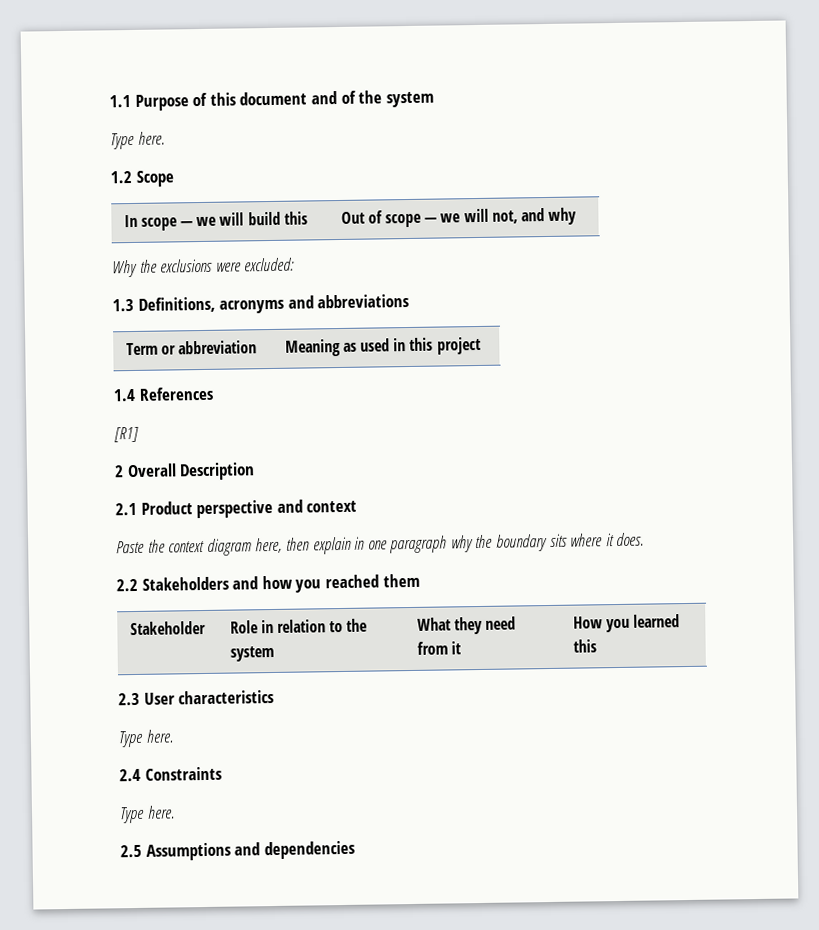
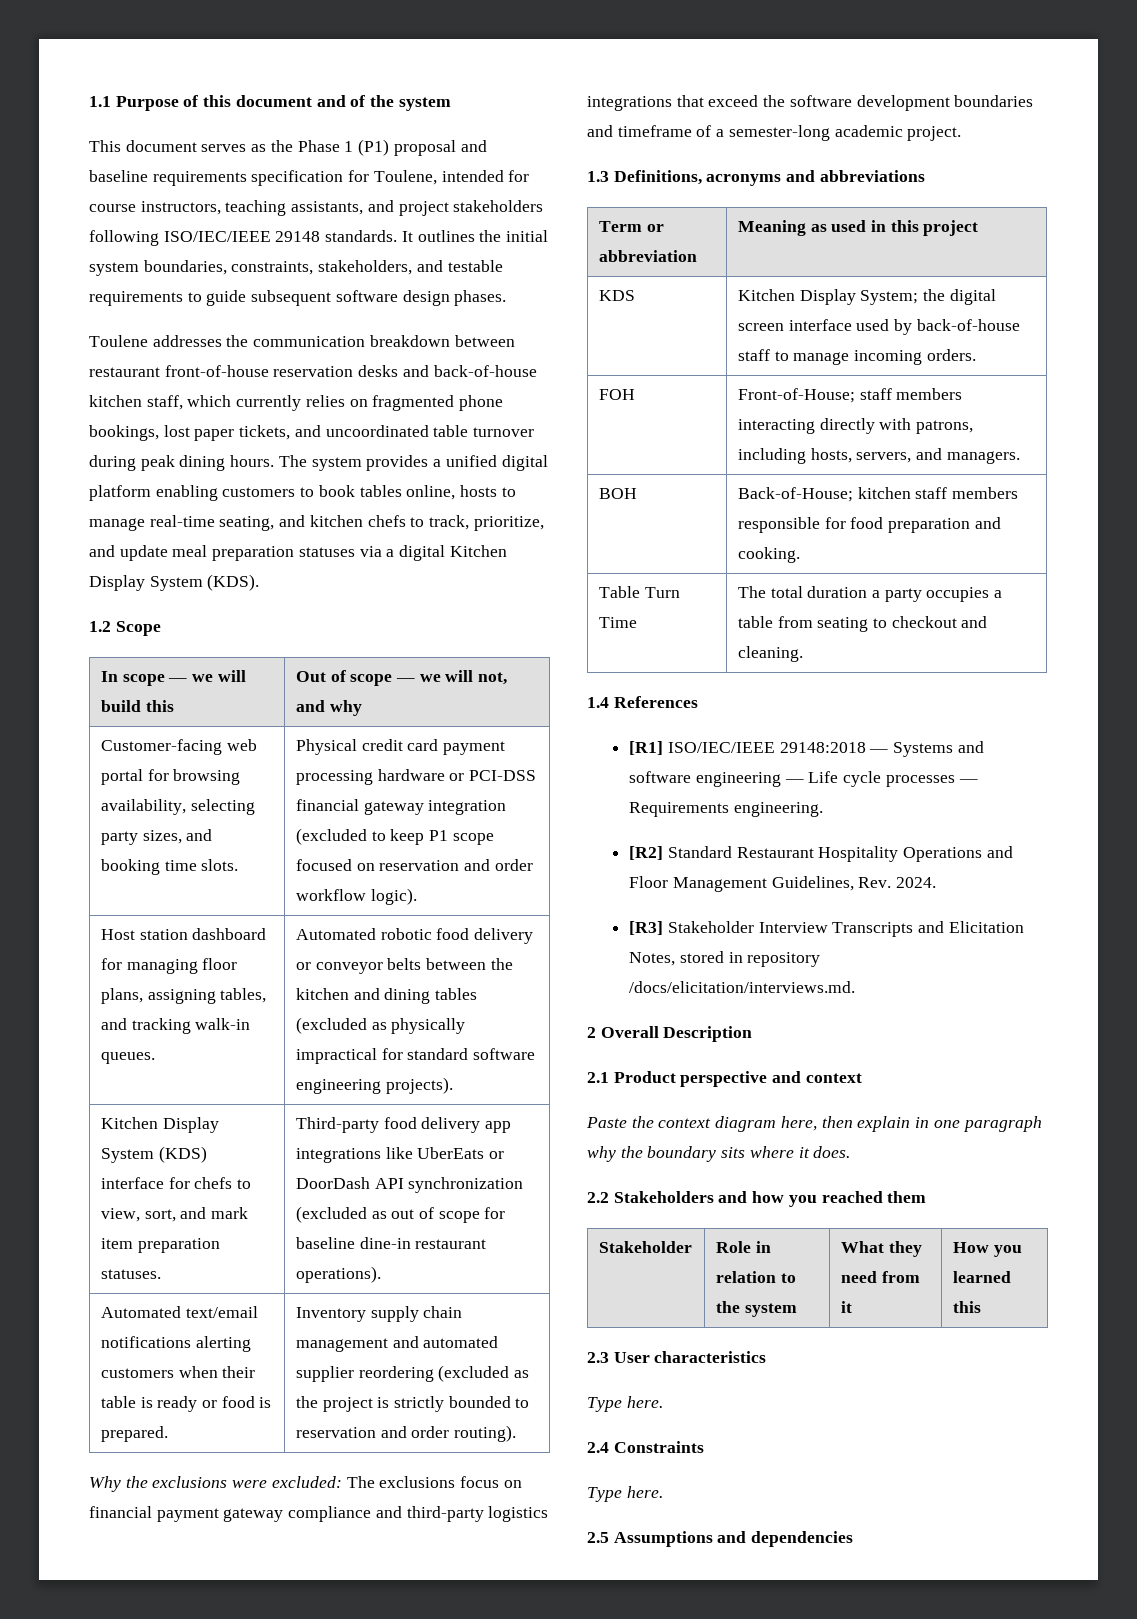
  1.1 Purpose of this document and of the system
- Type here.
+ This document serves as the Phase 1 (P1) proposal and baseline requirements specification for Toulene, intended for course instructors, teaching assistants, and project stakeholders following ISO/IEC/IEEE 29148 standards. It outlines the initial system boundaries, constraints, stakeholders, and testable requirements to guide subsequent software design phases.
+ Toulene addresses the communication breakdown between restaurant front-of-house reservation desks and back-of-house kitchen staff, which currently relies on fragmented phone bookings, lost paper tickets, and uncoordinated table turnover during peak dining hours. The system provides a unified digital platform enabling customers to book tables online, hosts to manage real-time seating, and kitchen chefs to track, prioritize, and update meal preparation statuses via a digital Kitchen Display System (KDS).
+ Customer-facing web portal for browsing availability, selecting party sizes, and booking time slots. | Physical credit card payment processing hardware or PCI-DSS financial gateway integration (excluded to keep P1 scope focused on reservation and order workflow logic).
+ Host station dashboard for managing floor plans, assigning tables, and tracking walk-in queues. | Automated robotic food delivery or conveyor belts between the kitchen and dining tables (excluded as physically impractical for standard software engineering projects).
+ Kitchen Display System (KDS) interface for chefs to view, sort, and mark item preparation statuses. | Third-party food delivery app integrations like UberEats or DoorDash API synchronization (excluded as out of scope for baseline dine-in restaurant operations).
+ Automated text/email notifications alerting customers when their table is ready or food is prepared. | Inventory supply chain management and automated supplier reordering (excluded as the project is strictly bounded to reservation and order routing).
- Why the exclusions were excluded:
+ Why the exclusions were excluded: The exclusions focus on financial payment gateway compliance and third-party logistics integrations that exceed the software development boundaries and timeframe of a semester-long academic project.
+ KDS | Kitchen Display System; the digital screen interface used by back-of-house staff to manage incoming orders.
+ FOH | Front-of-House; staff members interacting directly with patrons, including hosts, servers, and managers.
+ BOH | Back-of-House; kitchen staff members responsible for food preparation and cooking.
+ Table Turn Time | The total duration a party occupies a table from seating to checkout and cleaning.
  1.4 References
- [R1]
+ [R1] ISO/IEC/IEEE 29148:2018 — Systems and software engineering — Life cycle processes — Requirements engineering.
+ [R2] Standard Restaurant Hospitality Operations and Floor Management Guidelines, Rev. 2024.
+ [R3] Stakeholder Interview Transcripts and Elicitation Notes, stored in repository /docs/elicitation/interviews.md.

